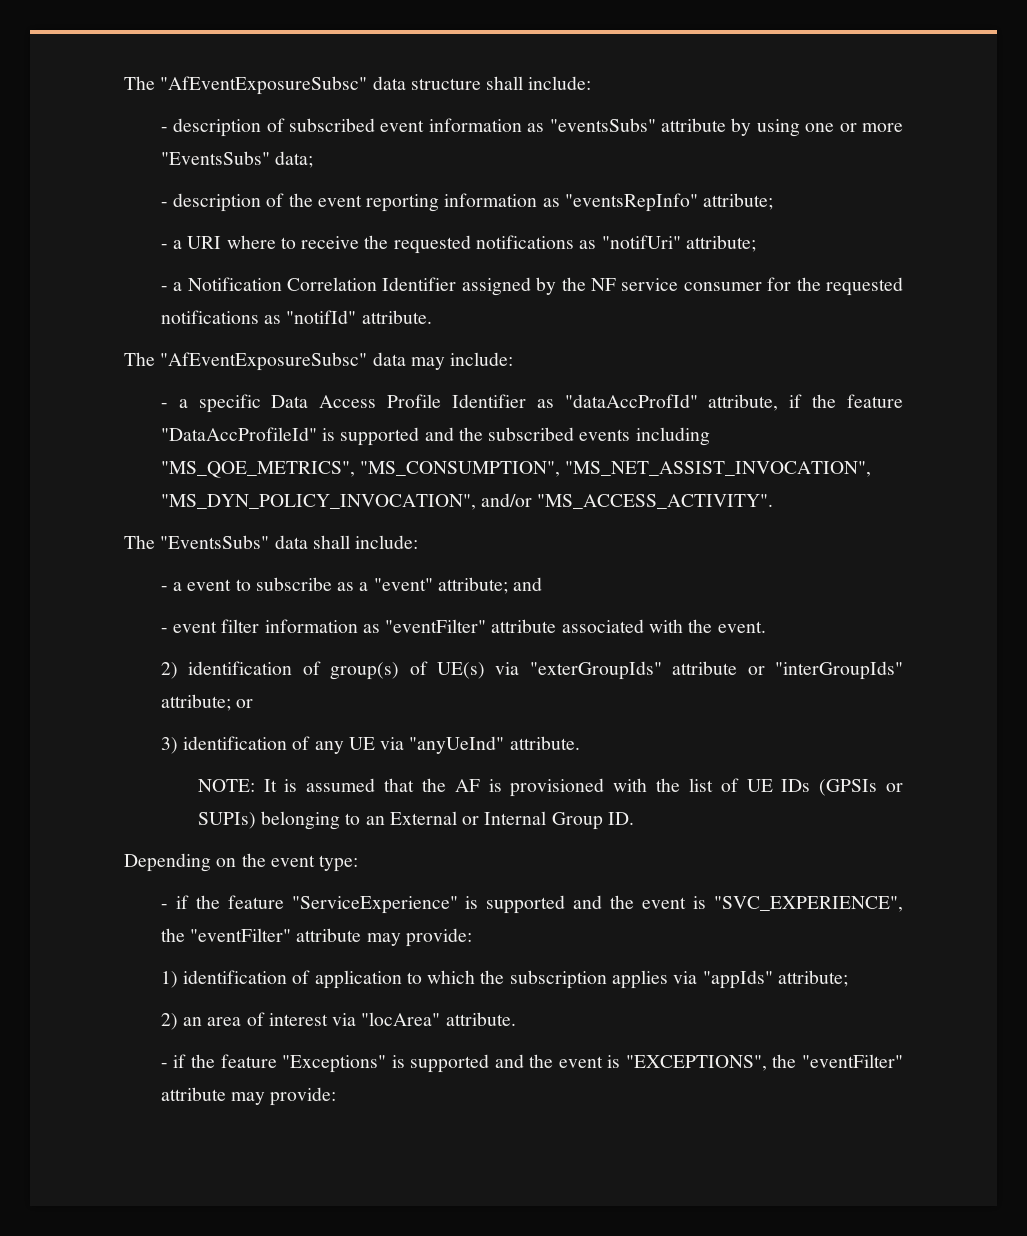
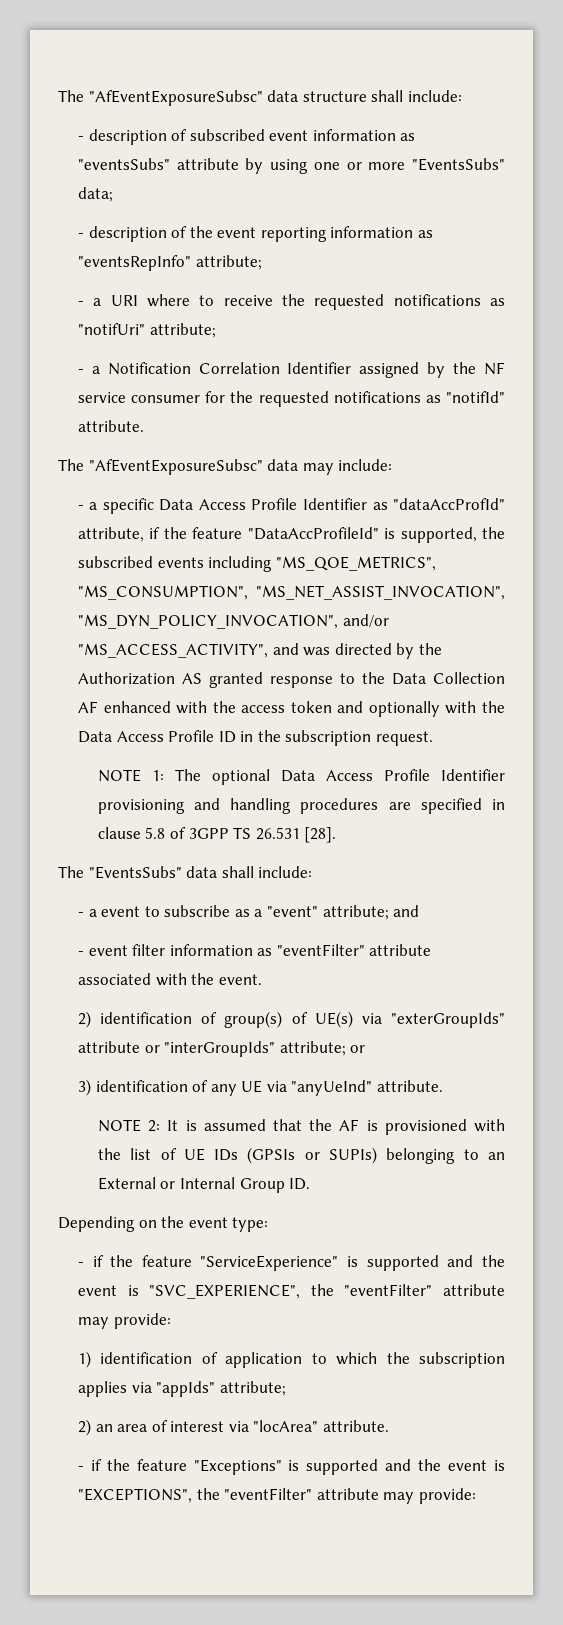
- - a specific Data Access Profile Identifier as "dataAccProfId" attribute, if the feature "DataAccProfileId" is supported and the subscribed events including "MS_QOE_METRICS", "MS_CONSUMPTION", "MS_NET_ASSIST_INVOCATION", "MS_DYN_POLICY_INVOCATION", and/or "MS_ACCESS_ACTIVITY".
+ - a specific Data Access Profile Identifier as "dataAccProfId" attribute, if the feature "DataAccProfileId" is supported, the subscribed events including "MS_QOE_METRICS", "MS_CONSUMPTION", "MS_NET_ASSIST_INVOCATION", "MS_DYN_POLICY_INVOCATION", and/or "MS_ACCESS_ACTIVITY", and was directed by the Authorization AS granted response to the Data Collection AF enhanced with the access token and optionally with the Data Access Profile ID in the subscription request.
+ NOTE 1: The optional Data Access Profile Identifier provisioning and handling procedures are specified in clause 5.8 of 3GPP TS 26.531 [28].
- NOTE: It is assumed that the AF is provisioned with the list of UE IDs (GPSIs or SUPIs) belonging to an External or Internal Group ID.
+ NOTE 2: It is assumed that the AF is provisioned with the list of UE IDs (GPSIs or SUPIs) belonging to an External or Internal Group ID.

